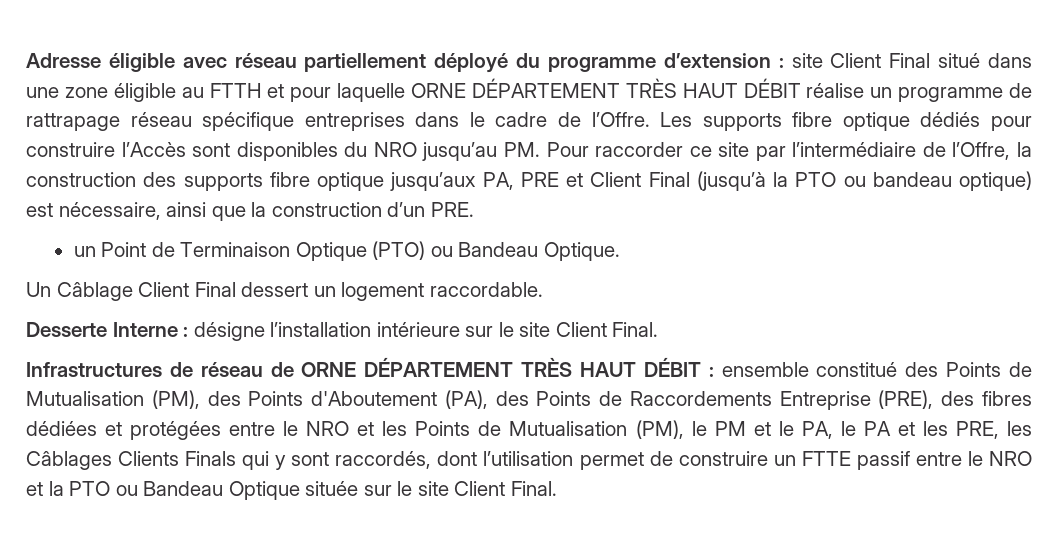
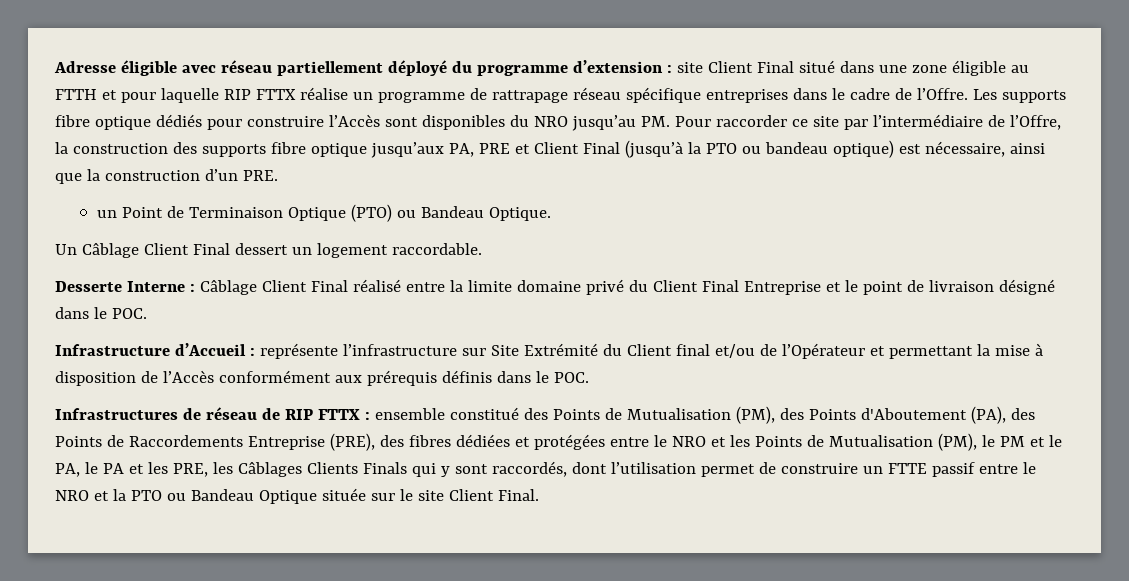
- Adresse éligible avec réseau partiellement déployé du programme d’extension : site Client Final situé dans une zone éligible au FTTH et pour laquelle ORNE DÉPARTEMENT TRÈS HAUT DÉBIT réalise un programme de rattrapage réseau spécifique entreprises dans le cadre de l’Offre.
+ Adresse éligible avec réseau partiellement déployé du programme d’extension : site Client Final situé dans une zone éligible au FTTH et pour laquelle RIP FTTX réalise un programme de rattrapage réseau spécifique entreprises dans le cadre de l’Offre.
- Desserte Interne : désigne l’installation intérieure sur le site Client Final.
+ Desserte Interne : Câblage Client Final réalisé entre la limite domaine privé du Client Final Entreprise et le point de livraison désigné dans le POC.
+ Infrastructure d’Accueil : représente l’infrastructure sur Site Extrémité du Client final et/ou de l’Opérateur et permettant la mise à disposition de l’Accès conformément aux prérequis définis dans le POC.
- Infrastructures de réseau de ORNE DÉPARTEMENT TRÈS HAUT DÉBIT :
+ Infrastructures de réseau de RIP FTTX :

